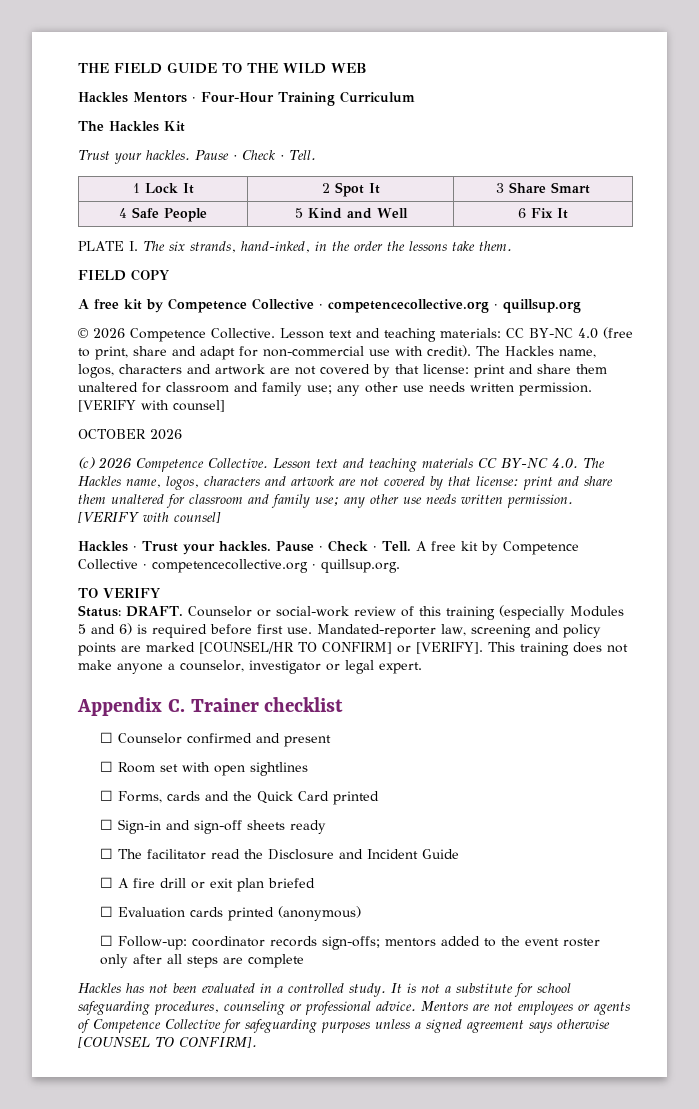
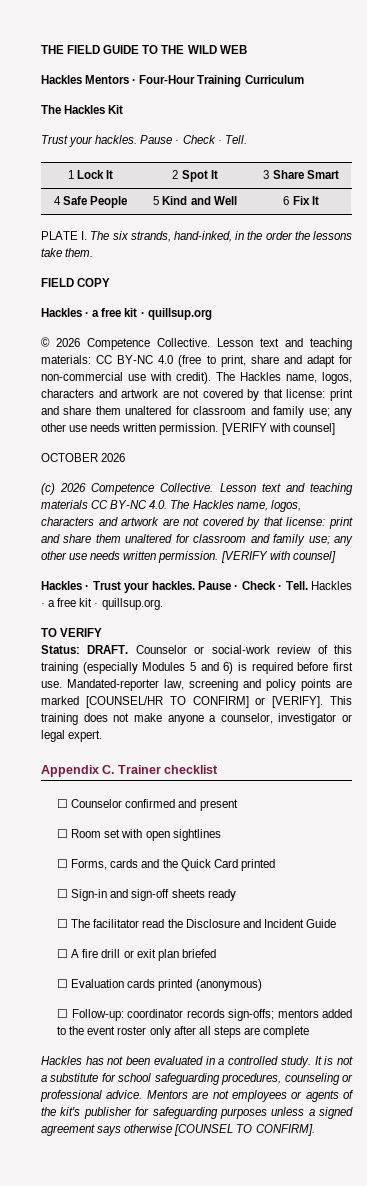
- A free kit by Competence Collective · competencecollective.org · quillsup.org
+ Hackles · a free kit · quillsup.org
- A free kit by Competence Collective · competencecollective.org · quillsup.org.
+ Hackles · a free kit · quillsup.org.
- Mentors are not employees or agents of Competence Collective for safeguarding purposes unless a signed agreement says otherwise [COUNSEL TO CONFIRM].
+ Mentors are not employees or agents of the kit's publisher for safeguarding purposes unless a signed agreement says otherwise [COUNSEL TO CONFIRM].

